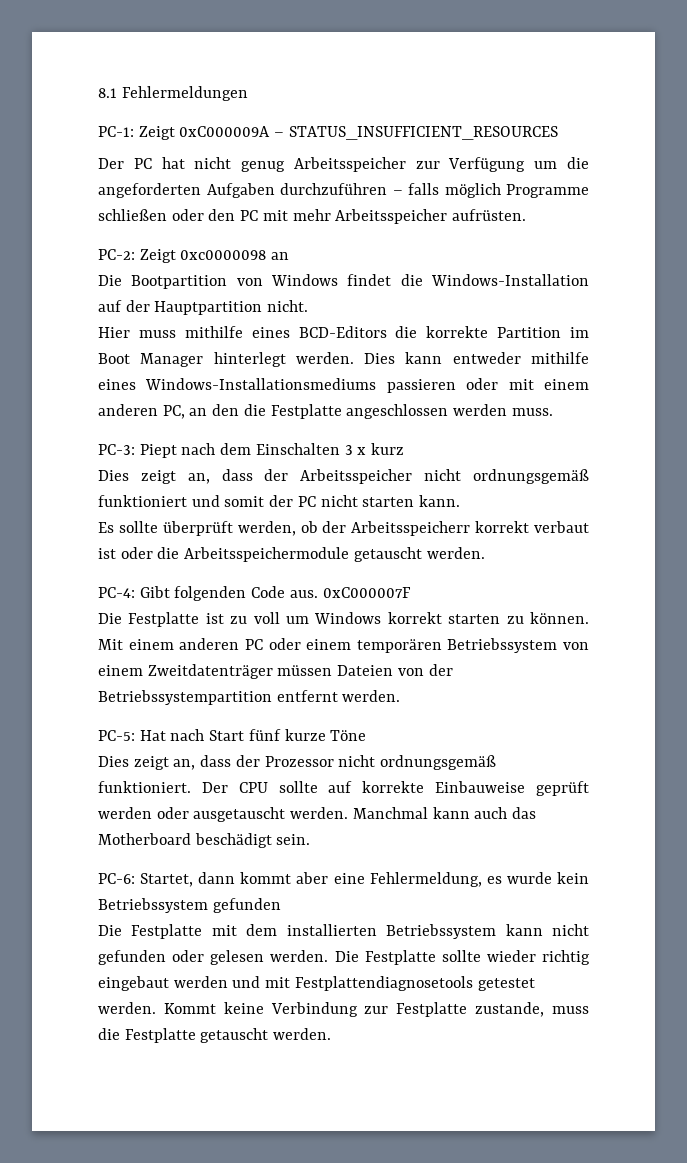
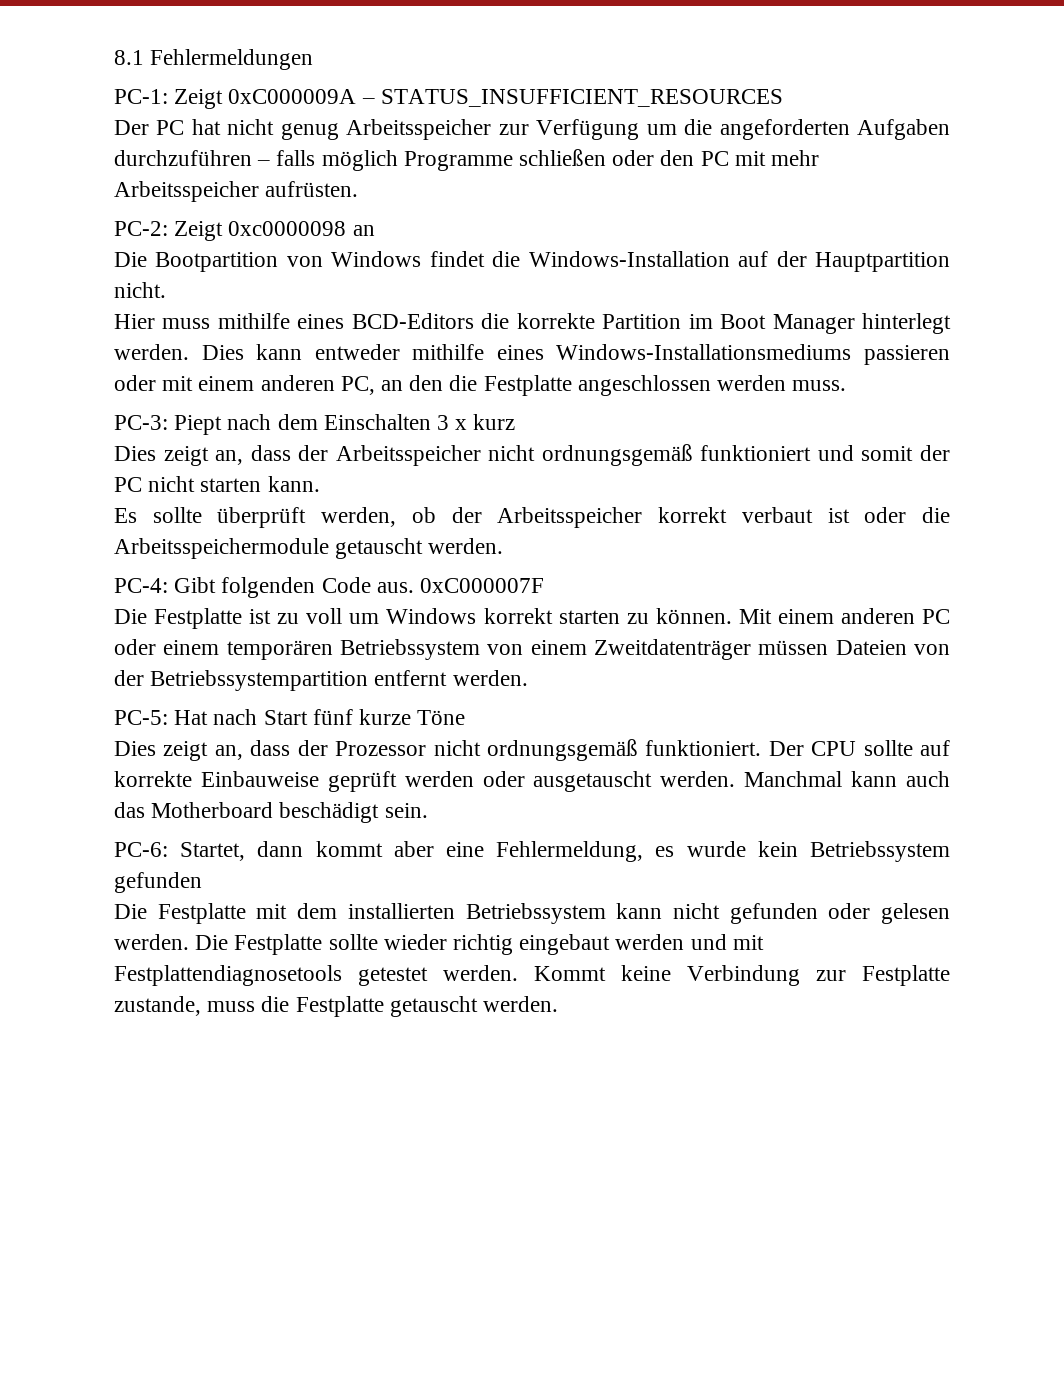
- Es sollte überprüft werden, ob der Arbeitsspeicherr korrekt verbaut ist oder die Arbeitsspeichermodule getauscht werden.
+ Es sollte überprüft werden, ob der Arbeitsspeicher korrekt verbaut ist oder die Arbeitsspeichermodule getauscht werden.

